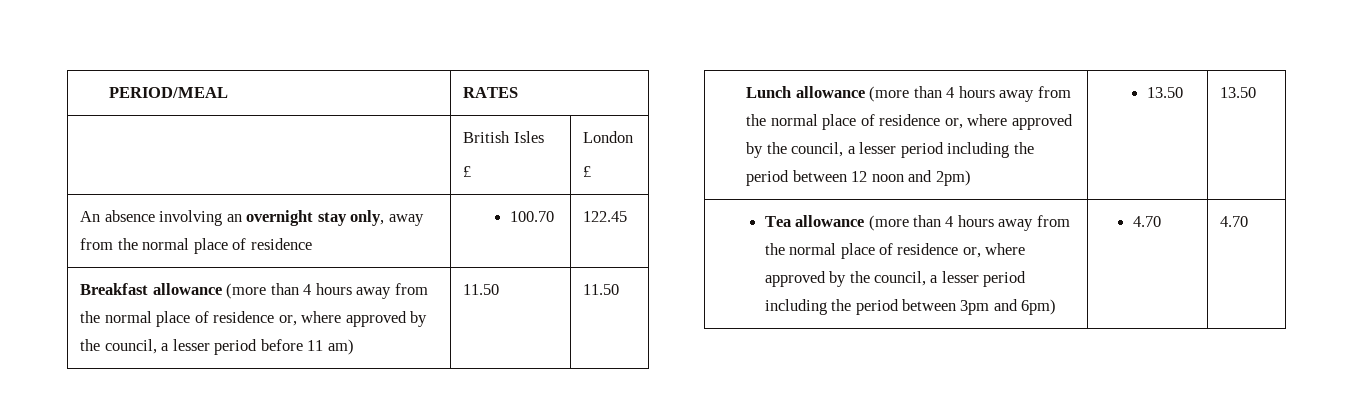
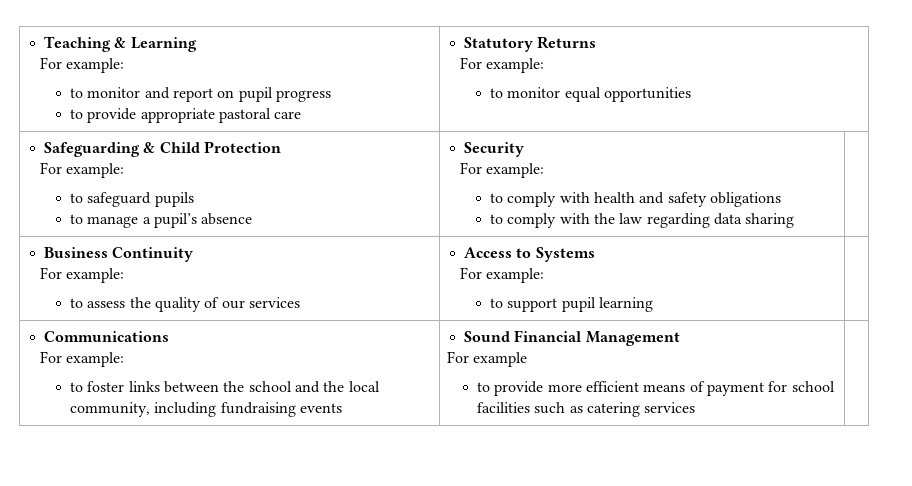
- PERIOD/MEAL | RATES
- | British Isles
- £ | London
- £
- An absence involving an overnight stay only, away from the normal place of residence | 100.70 | 122.45
- Breakfast allowance (more than 4 hours away from the normal place of residence or, where approved by the council, a lesser period before 11 am) | 11.50 | 11.50
- Lunch allowance (more than 4 hours away from the normal place of residence or, where approved by the council, a lesser period including the period between 12 noon and 2pm) | 13.50 | 13.50
- Tea allowance (more than 4 hours away from the normal place of residence or, where approved by the council, a lesser period including the period between 3pm and 6pm) | 4.70 | 4.70
+ Teaching & Learning
+ For example:
+ to monitor and report on pupil progress
+ to provide appropriate pastoral care | Statutory Returns
+ For example:
+ to monitor equal opportunities
+ Safeguarding & Child Protection
+ For example:
+ to safeguard pupils
+ to manage a pupil’s absence | Security
+ For example:
+ to comply with health and safety obligations
+ to comply with the law regarding data sharing |
+ Business Continuity
+ For example:
+ to assess the quality of our services | Access to Systems
+ For example:
+ to support pupil learning |
+ Communications
+ For example:
+ to foster links between the school and the local community, including fundraising events | Sound Financial Management
+ For example
+ to provide more efficient means of payment for school facilities such as catering services |

